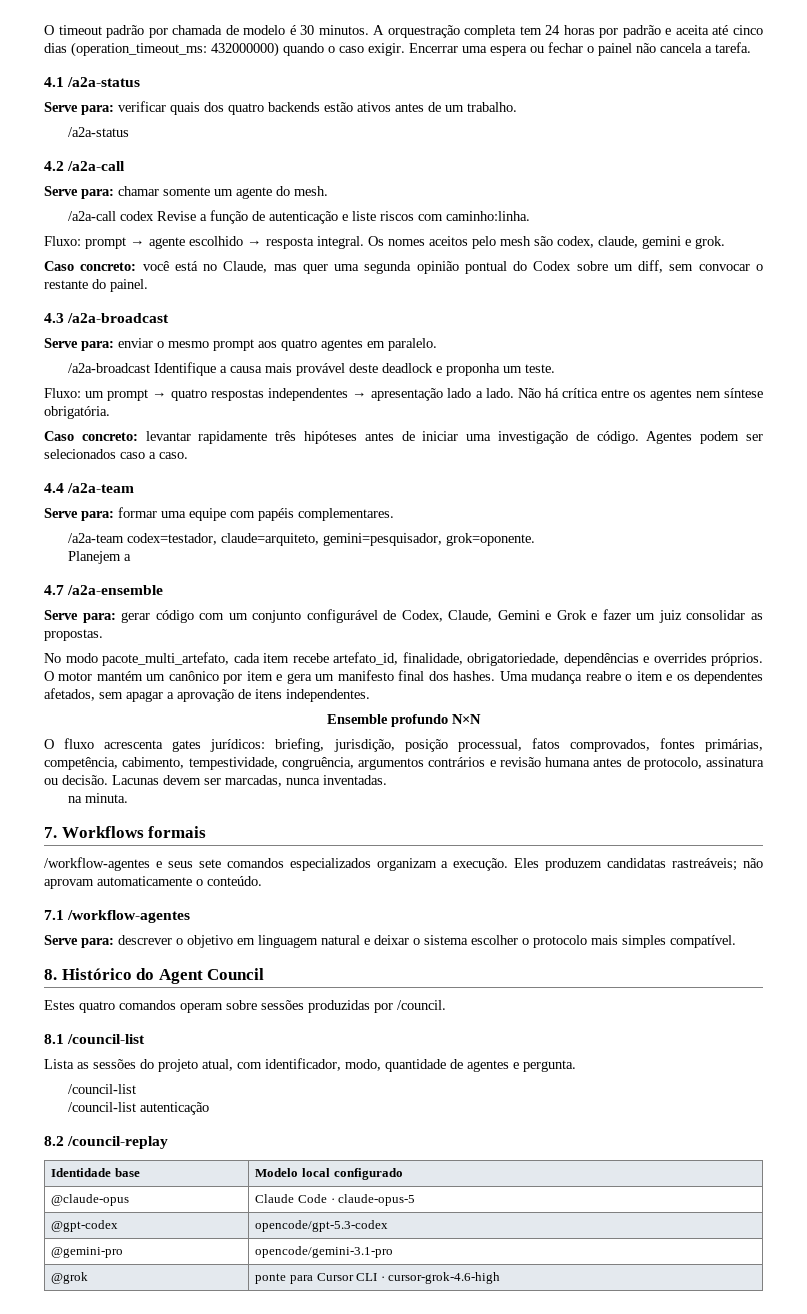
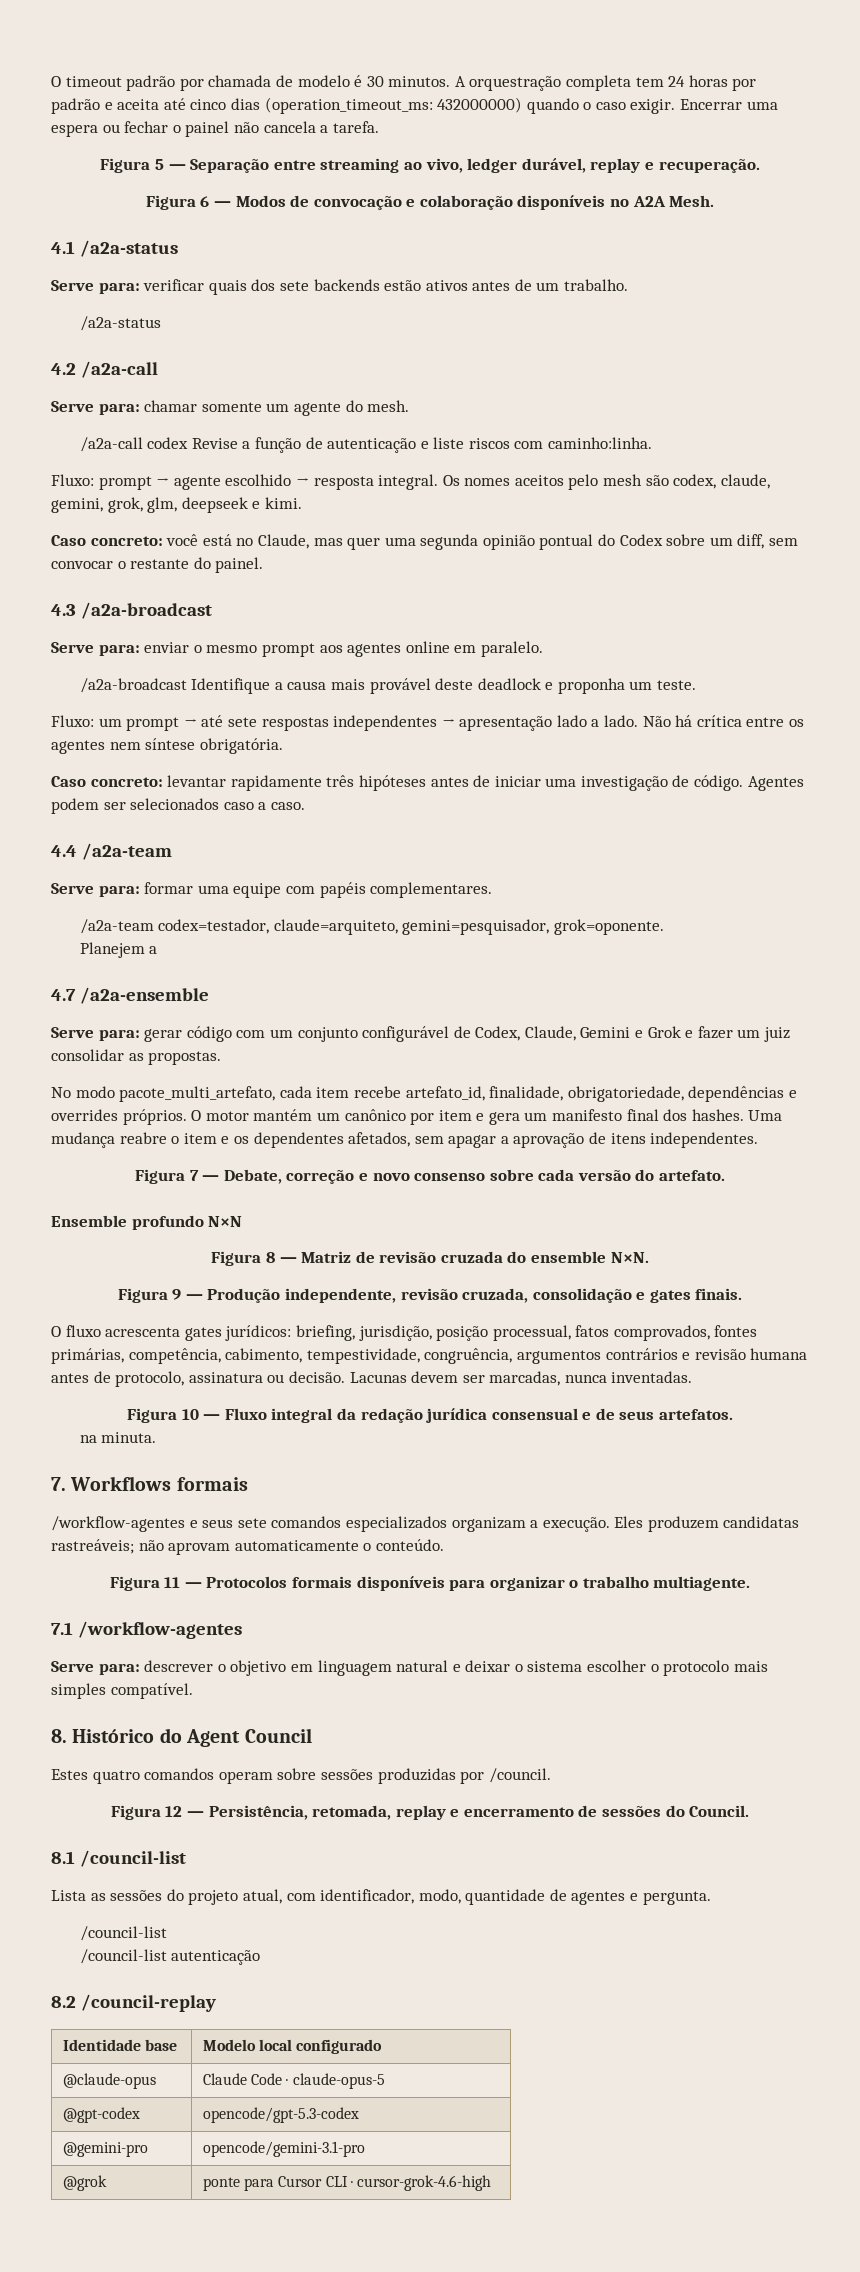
+ Figura 5 — Separação entre streaming ao vivo, ledger durável, replay e recuperação.
+ Figura 6 — Modos de convocação e colaboração disponíveis no A2A Mesh.
- Serve para: verificar quais dos quatro backends estão ativos antes de um trabalho.
+ Serve para: verificar quais dos sete backends estão ativos antes de um trabalho.
- Os nomes aceitos pelo mesh são codex, claude, gemini e grok.
+ Os nomes aceitos pelo mesh são codex, claude, gemini, grok, glm, deepseek e kimi.
- Serve para: enviar o mesmo prompt aos quatro agentes em paralelo.
+ Serve para: enviar o mesmo prompt aos agentes online em paralelo.
- Fluxo: um prompt → quatro respostas independentes → apresentação lado a lado.
+ Fluxo: um prompt → até sete respostas independentes → apresentação lado a lado.
+ Figura 7 — Debate, correção e novo consenso sobre cada versão do artefato.
  Ensemble profundo N×N
+ Figura 8 — Matriz de revisão cruzada do ensemble N×N.
+ Figura 9 — Produção independente, revisão cruzada, consolidação e gates finais.
+ Figura 10 — Fluxo integral da redação jurídica consensual e de seus artefatos.
+ Figura 11 — Protocolos formais disponíveis para organizar o trabalho multiagente.
+ Figura 12 — Persistência, retomada, replay e encerramento de sessões do Council.

